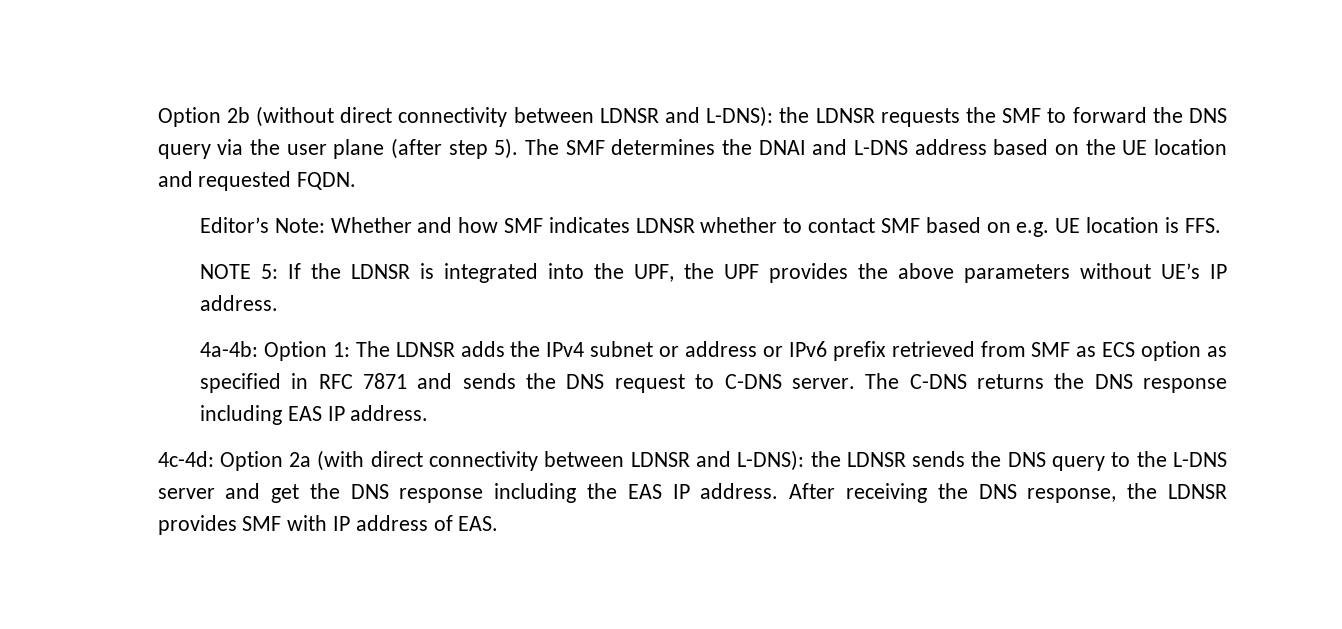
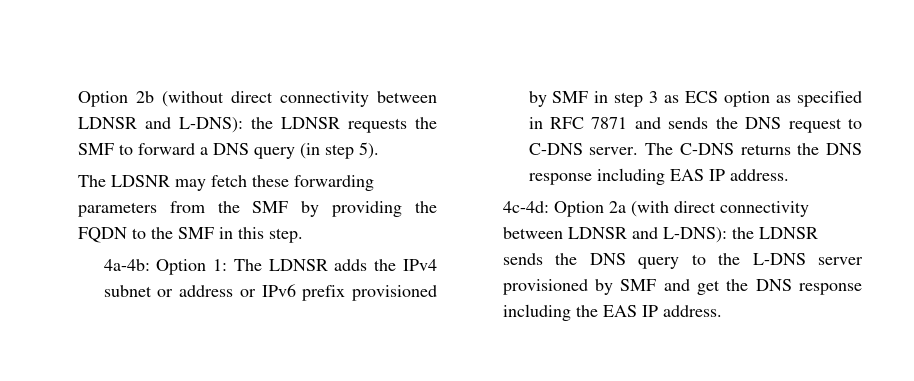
- Option 2b (without direct connectivity between LDNSR and L-DNS): the LDNSR requests the SMF to forward the DNS query via the user plane (after step 5). The SMF determines the DNAI and L-DNS address based on the UE location and requested FQDN.
- Editor’s Note: Whether and how SMF indicates LDNSR whether to contact SMF based on e.g. UE location is FFS.
- NOTE 5: If the LDNSR is integrated into the UPF, the UPF provides the above parameters without UE’s IP address.
+ Option 2b (without direct connectivity between LDNSR and L-DNS): the LDNSR requests the SMF to forward a DNS query (in step 5).
+ The LDSNR may fetch these forwarding parameters from the SMF by providing the FQDN to the SMF in this step.
- 4a-4b: Option 1: The LDNSR adds the IPv4 subnet or address or IPv6 prefix retrieved from SMF as ECS option as specified in RFC 7871 and sends the DNS request to C-DNS server.
+ 4a-4b: Option 1: The LDNSR adds the IPv4 subnet or address or IPv6 prefix provisioned by SMF in step 3 as ECS option as specified in RFC 7871 and sends the DNS request to C-DNS server.
- 4c-4d: Option 2a (with direct connectivity between LDNSR and L-DNS): the LDNSR sends the DNS query to the L-DNS server and get the DNS response including the EAS IP address. After receiving the DNS response, the LDNSR provides SMF with IP address of EAS.
+ 4c-4d: Option 2a (with direct connectivity between LDNSR and L-DNS): the LDNSR sends the DNS query to the L-DNS server provisioned by SMF and get the DNS response including the EAS IP address.

